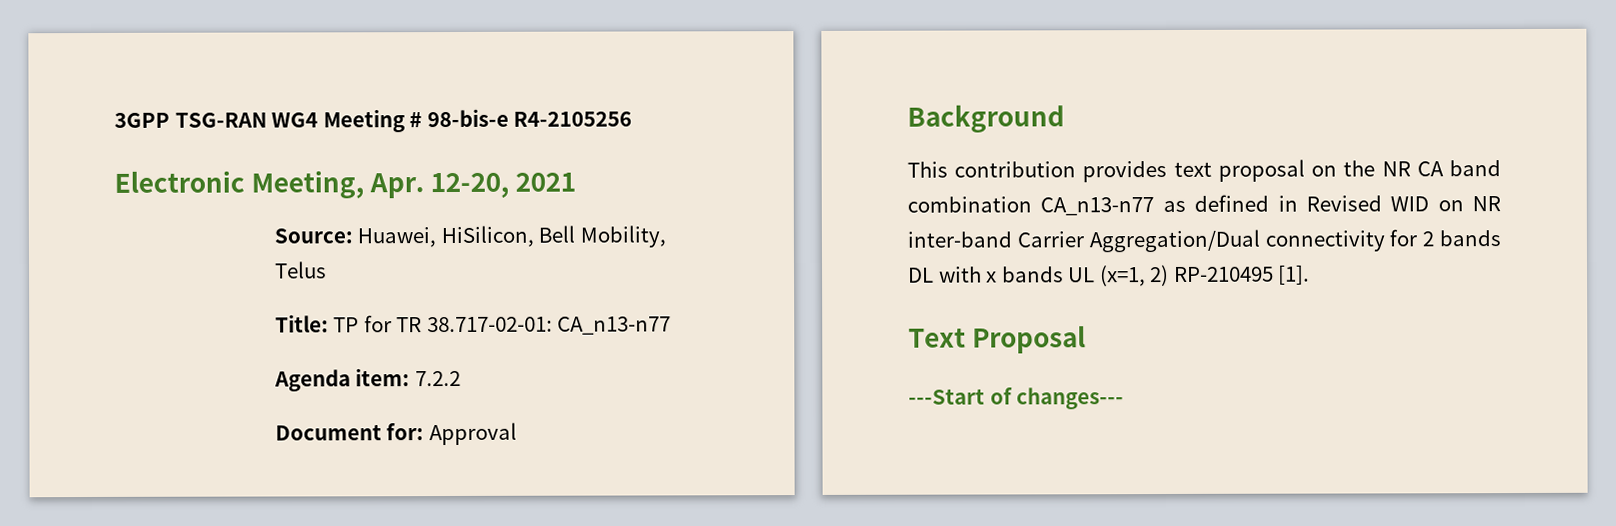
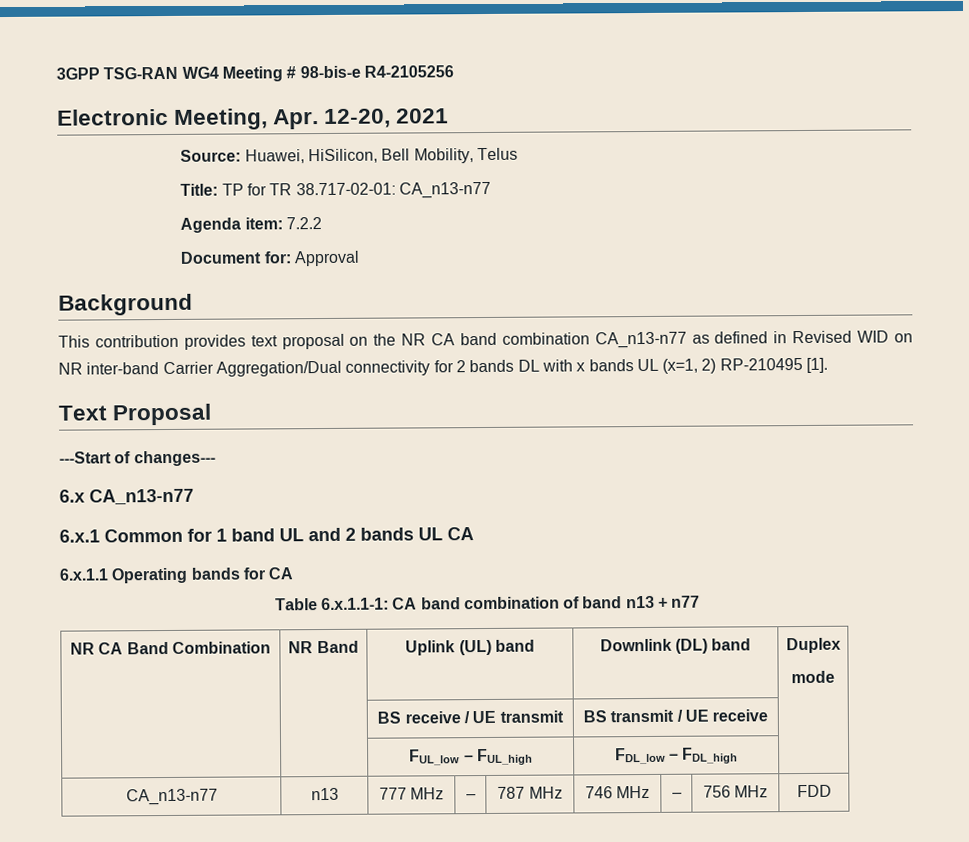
+ 6.x CA_n13-n77
+ 6.x.1 Common for 1 band UL and 2 bands UL CA
+ 6.x.1.1 Operating bands for CA
+ Table 6.x.1.1-1: CA band combination of band n13 + n77
+ NR CA Band Combination | NR Band | Uplink (UL) band | Downlink (DL) band | Duplex
+ mode
+ | | BS receive / UE transmit | BS transmit / UE receive |
+ | | FUL_low – FUL_high | FDL_low – FDL_high |
+ CA_n13-n77 | n13 | 777 MHz | – | 787 MHz | 746 MHz | – | 756 MHz | FDD

